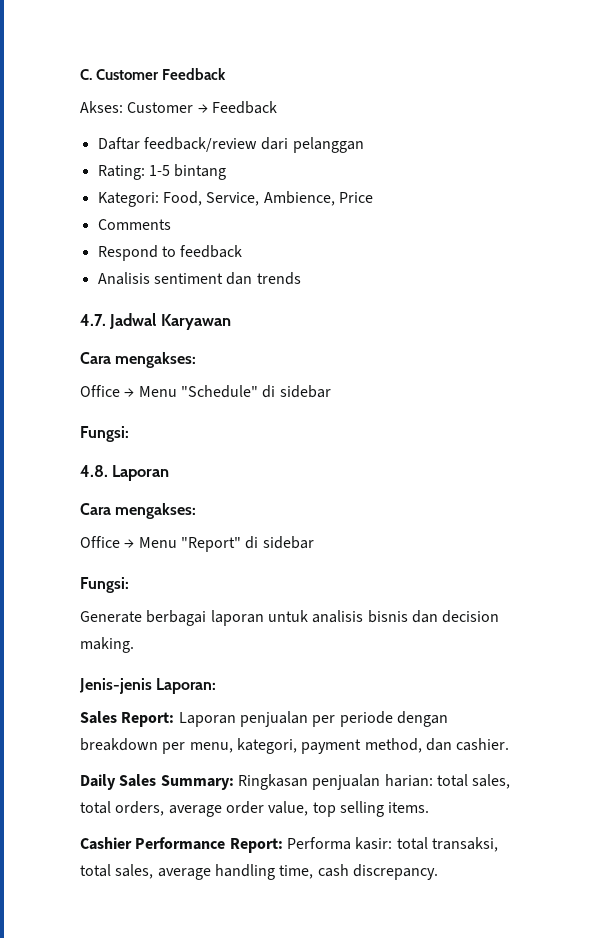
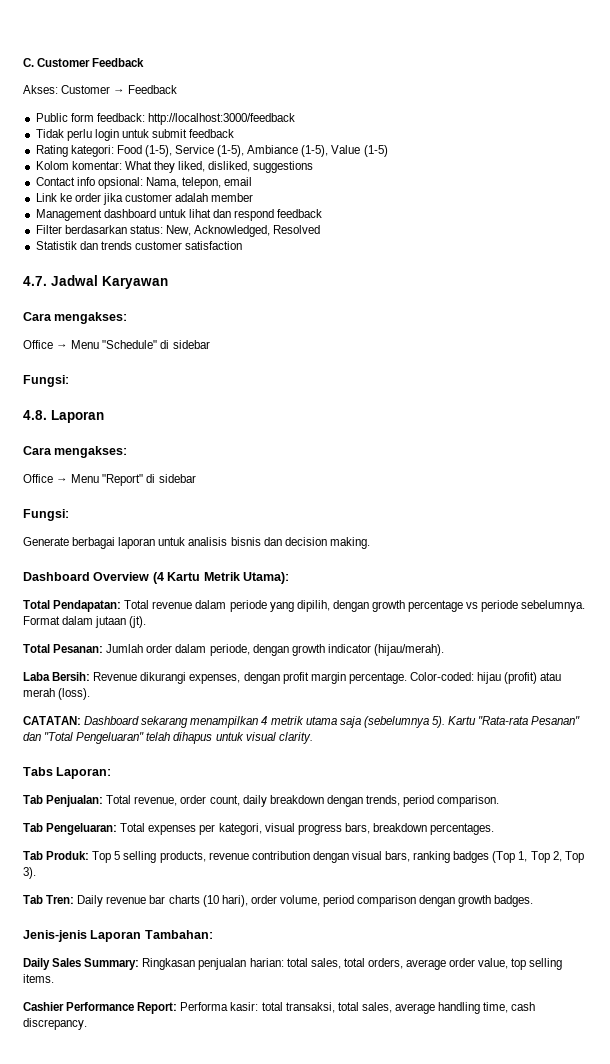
- Daftar feedback/review dari pelanggan
- Rating: 1-5 bintang
- Kategori: Food, Service, Ambience, Price
- Comments
- Respond to feedback
- Analisis sentiment dan trends
+ Public form feedback: http://localhost:3000/feedback
+ Tidak perlu login untuk submit feedback
+ Rating kategori: Food (1-5), Service (1-5), Ambiance (1-5), Value (1-5)
+ Kolom komentar: What they liked, disliked, suggestions
+ Contact info opsional: Nama, telepon, email
+ Link ke order jika customer adalah member
+ Management dashboard untuk lihat dan respond feedback
+ Filter berdasarkan status: New, Acknowledged, Resolved
+ Statistik dan trends customer satisfaction
- Jenis-jenis Laporan:
- Sales Report: Laporan penjualan per periode dengan breakdown per menu, kategori, payment method, dan cashier.
+ Dashboard Overview (4 Kartu Metrik Utama):
+ Total Pendapatan: Total revenue dalam periode yang dipilih, dengan growth percentage vs periode sebelumnya. Format dalam jutaan (jt).
+ Total Pesanan: Jumlah order dalam periode, dengan growth indicator (hijau/merah).
+ Laba Bersih: Revenue dikurangi expenses, dengan profit margin percentage. Color-coded: hijau (profit) atau merah (loss).
+ CATATAN: Dashboard sekarang menampilkan 4 metrik utama saja (sebelumnya 5). Kartu "Rata-rata Pesanan" dan "Total Pengeluaran" telah dihapus untuk visual clarity.
+ Tabs Laporan:
+ Tab Penjualan: Total revenue, order count, daily breakdown dengan trends, period comparison.
+ Tab Pengeluaran: Total expenses per kategori, visual progress bars, breakdown percentages.
+ Tab Produk: Top 5 selling products, revenue contribution dengan visual bars, ranking badges (Top 1, Top 2, Top 3).
+ Tab Tren: Daily revenue bar charts (10 hari), order volume, period comparison dengan growth badges.
+ Jenis-jenis Laporan Tambahan:

